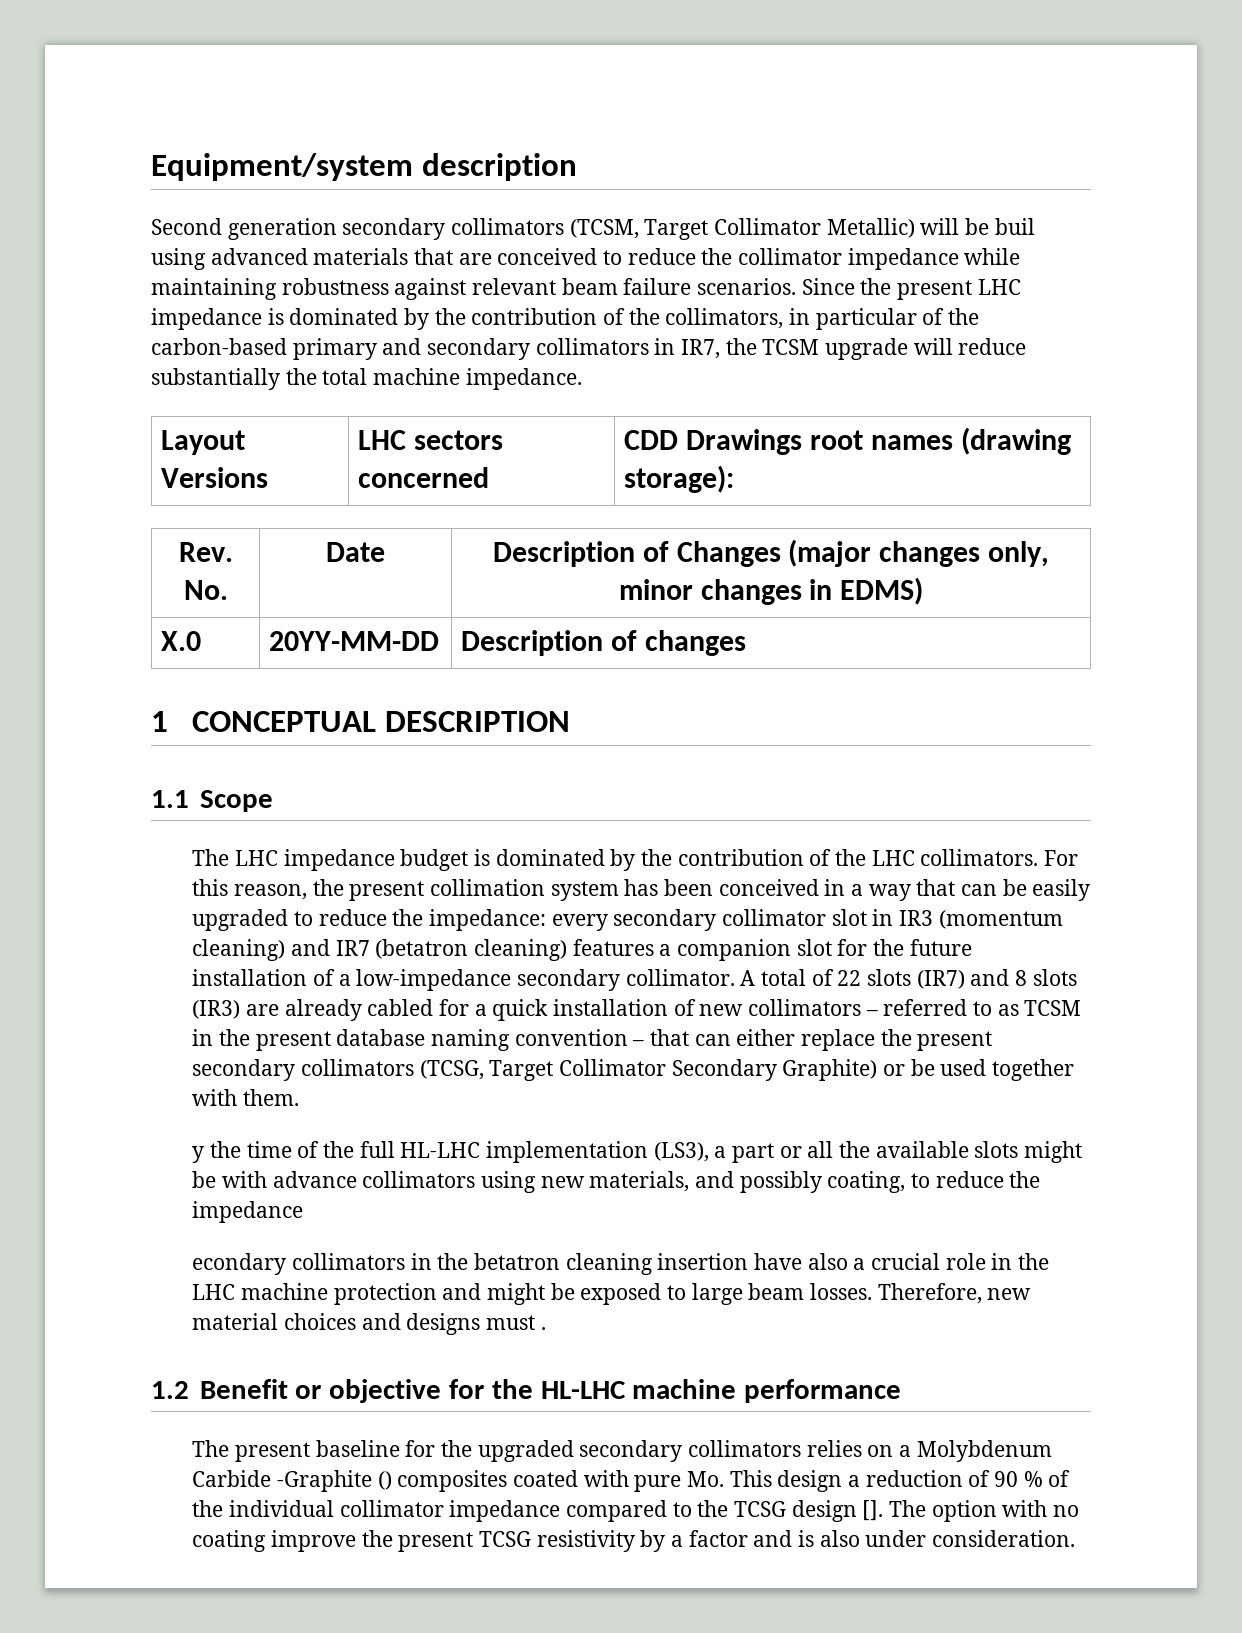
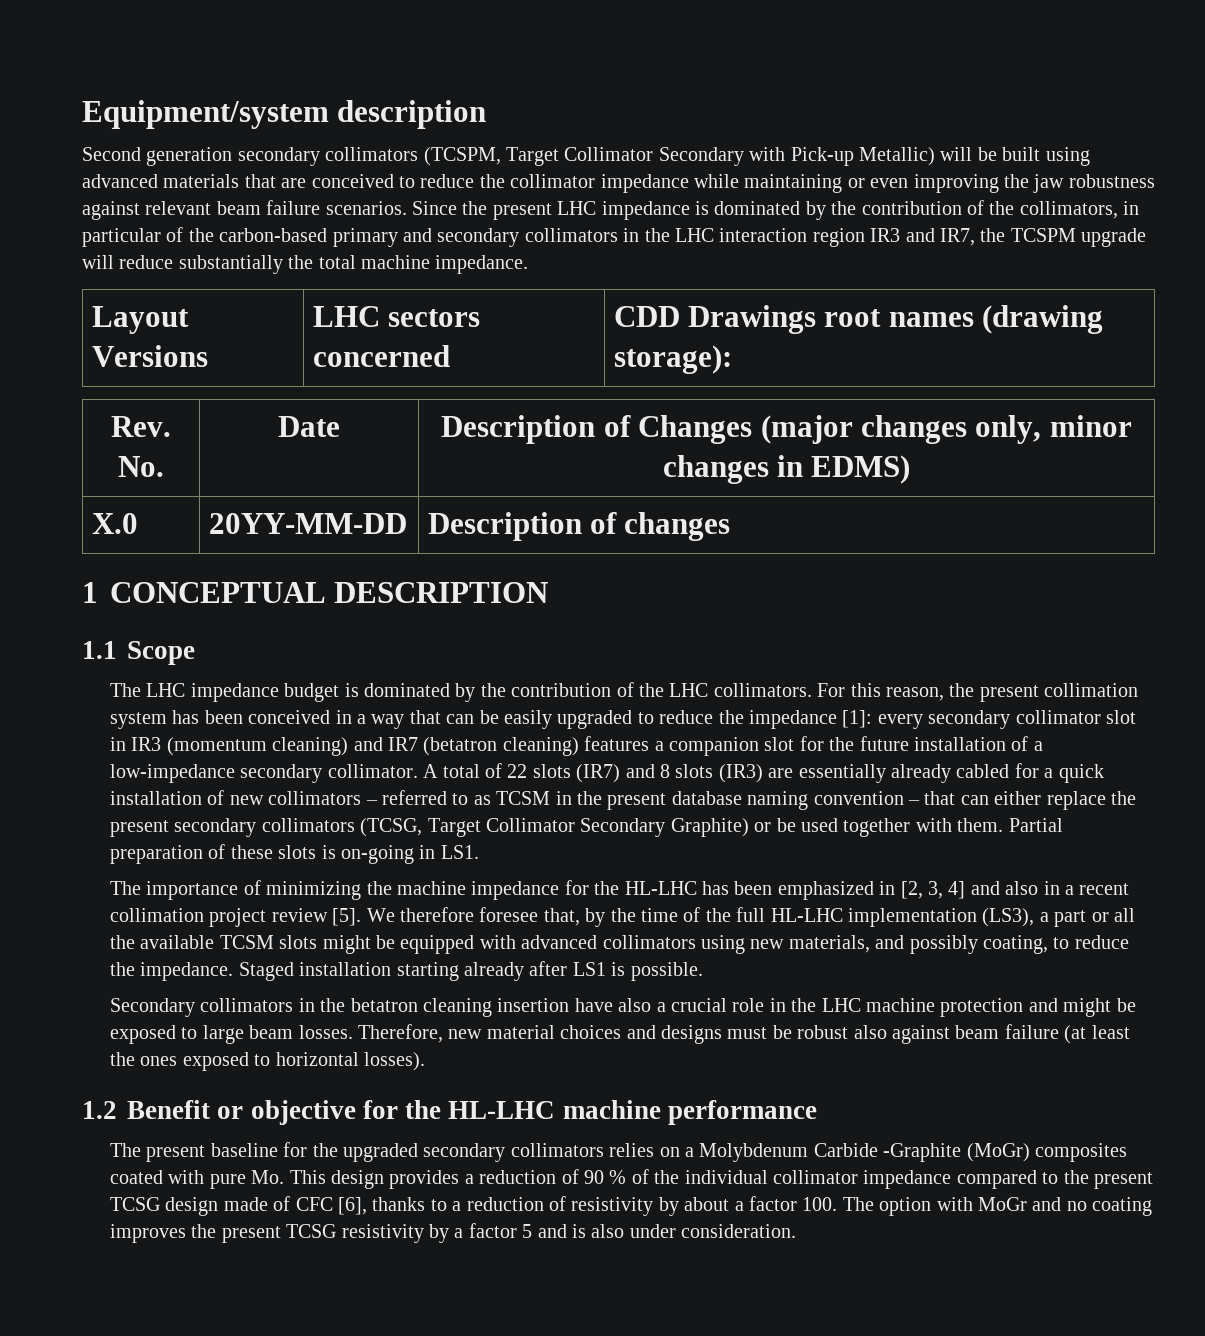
- Second generation secondary collimators (TCSM, Target Collimator Metallic) will be buil using advanced materials that are conceived to reduce the collimator impedance while maintaining robustness against relevant beam failure scenarios.
+ Second generation secondary collimators (TCSPM, Target Collimator Secondary with Pick-up Metallic) will be built using advanced materials that are conceived to reduce the collimator impedance while maintaining or even improving the jaw robustness against relevant beam failure scenarios.
- Since the present LHC impedance is dominated by the contribution of the collimators, in particular of the carbon-based primary and secondary collimators in IR7, the TCSM upgrade will reduce substantially the total machine impedance.
+ Since the present LHC impedance is dominated by the contribution of the collimators, in particular of the carbon-based primary and secondary collimators in the LHC interaction region IR3 and IR7, the TCSPM upgrade will reduce substantially the total machine impedance.
- For this reason, the present collimation system has been conceived in a way that can be easily upgraded to reduce the impedance: every secondary collimator slot in IR3 (momentum cleaning) and IR7 (betatron cleaning) features a companion slot for the future installation of a low-impedance secondary collimator.
+ For this reason, the present collimation system has been conceived in a way that can be easily upgraded to reduce the impedance [1]: every secondary collimator slot in IR3 (momentum cleaning) and IR7 (betatron cleaning) features a companion slot for the future installation of a low-impedance secondary collimator.
- A total of 22 slots (IR7) and 8 slots (IR3) are already cabled for a quick installation of new collimators – referred to as TCSM in the present database naming convention – that can either replace the present secondary collimators (TCSG, Target Collimator Secondary Graphite) or be used together with them.
- y the time of the full HL-LHC implementation (LS3), a part or all the available slots might be with advance collimators using new materials, and possibly coating, to reduce the impedance
- econdary collimators in the betatron cleaning insertion have also a crucial role in the LHC machine protection and might be exposed to large beam losses.
+ A total of 22 slots (IR7) and 8 slots (IR3) are essentially already cabled for a quick installation of new collimators – referred to as TCSM in the present database naming convention – that can either replace the present secondary collimators (TCSG, Target Collimator Secondary Graphite) or be used together with them. Partial preparation of these slots is on-going in LS1.
+ The importance of minimizing the machine impedance for the HL-LHC has been emphasized in [2, 3, 4] and also in a recent collimation project review [5]. We therefore foresee that, by the time of the full HL-LHC implementation (LS3), a part or all the available TCSM slots might be equipped with advanced collimators using new materials, and possibly coating, to reduce the impedance. Staged installation starting already after LS1 is possible.
+ Secondary collimators in the betatron cleaning insertion have also a crucial role in the LHC machine protection and might be exposed to large beam losses.
- Therefore, new material choices and designs must .
+ Therefore, new material choices and designs must be robust also against beam failure (at least the ones exposed to horizontal losses).
- The present baseline for the upgraded secondary collimators relies on a Molybdenum Carbide -Graphite () composites coated with pure Mo. This design a reduction of 90 % of the individual collimator impedance compared to the TCSG design []. The option with no coating improve the present TCSG resistivity by a factor and is also under consideration.
+ The present baseline for the upgraded secondary collimators relies on a Molybdenum Carbide -Graphite (MoGr) composites coated with pure Mo. This design provides a reduction of 90 % of the individual collimator impedance compared to the present TCSG design made of CFC [6], thanks to a reduction of resistivity by about a factor 100. The option with MoGr and no coating improves the present TCSG resistivity by a factor 5 and is also under consideration.

